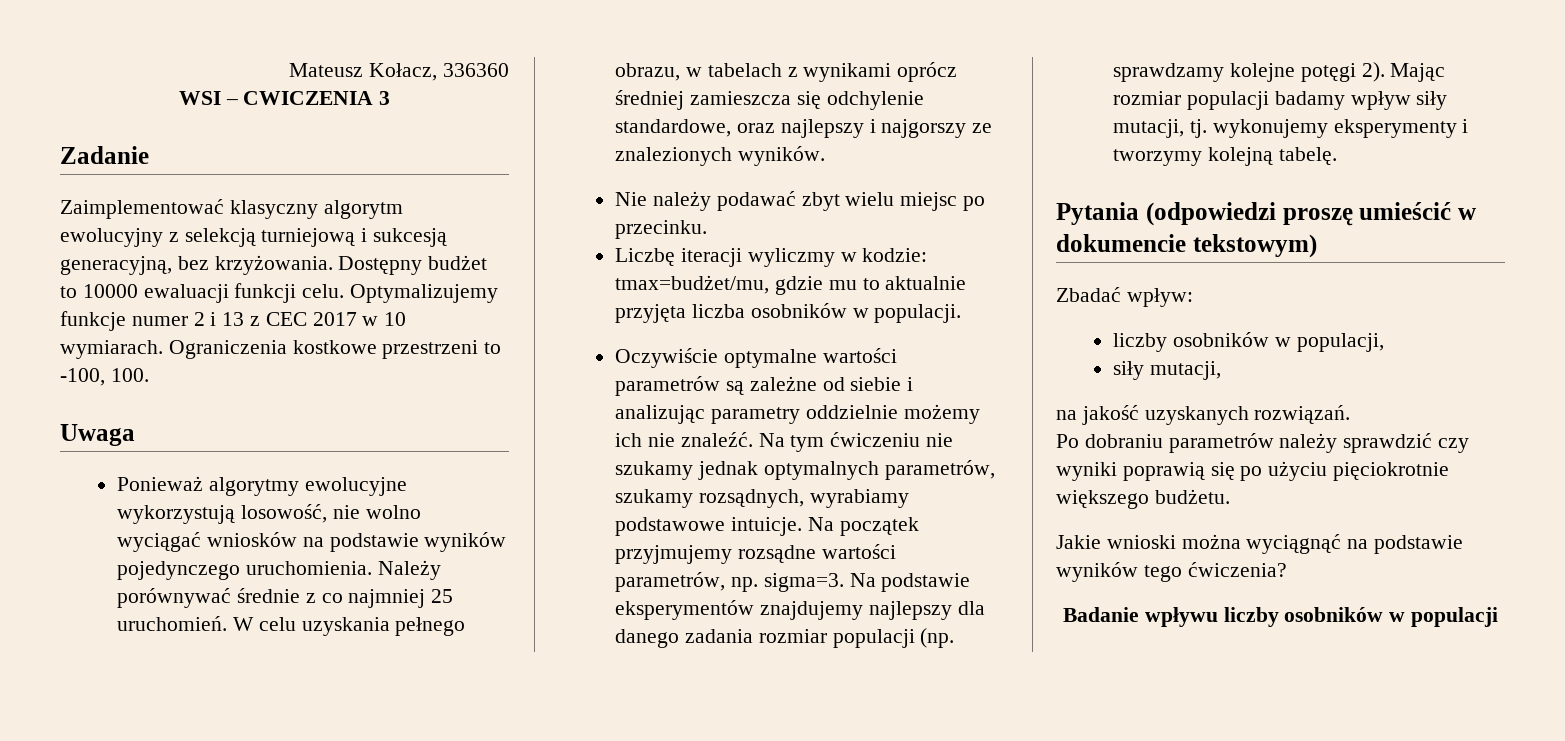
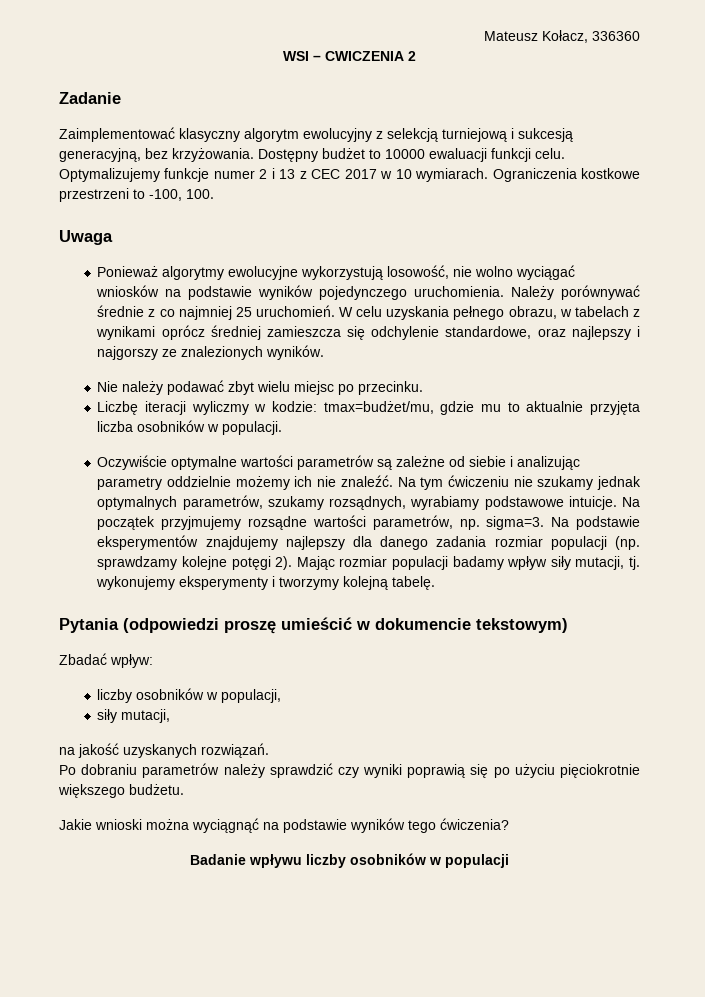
- WSI – CWICZENIA 3
+ WSI – CWICZENIA 2

